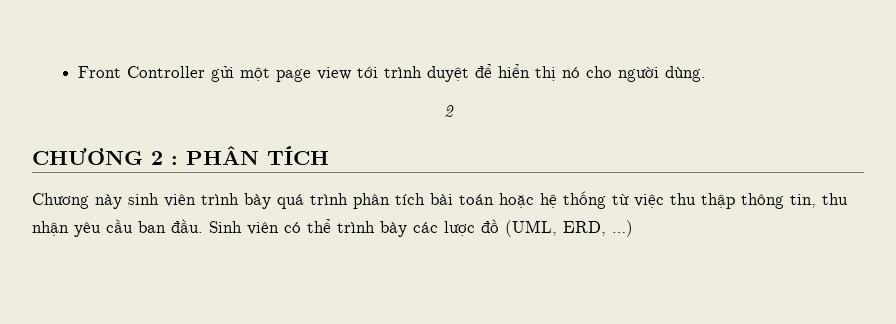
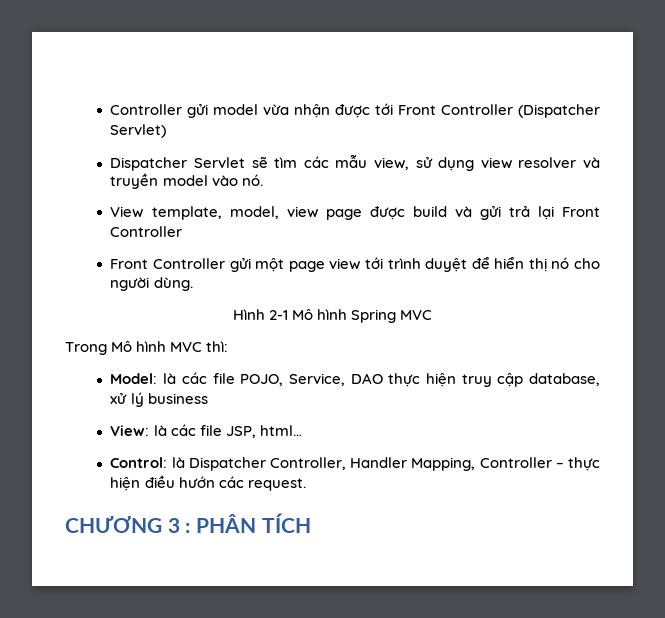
+ Controller gửi model vừa nhận được tới Front Controller (Dispatcher Servlet)
+ Dispatcher Servlet sẽ tìm các mẫu view, sử dụng view resolver và truyền model vào nó.
+ View template, model, view page được build và gửi trả lại Front Controller
  Front Controller gửi một page view tới trình duyệt để hiển thị nó cho người dùng.
- 2
+ Hình 2-1 Mô hình Spring MVC
+ Trong Mô hình MVC thì:
+ Model: là các file POJO, Service, DAO thực hiện truy cập database, xử lý business
+ View: là các file JSP, html…
+ Control: là Dispatcher Controller, Handler Mapping, Controller – thực hiện điều hướn các request.
- CHƯƠNG 2 : PHÂN TÍCH
+ CHƯƠNG 3 : PHÂN TÍCH
- Chương này sinh viên trình bày quá trình phân tích bài toán hoặc hệ thống từ việc thu thập thông tin, thu nhận yêu cầu ban đầu. Sinh viên có thể trình bày các lược đồ (UML, ERD, …)

